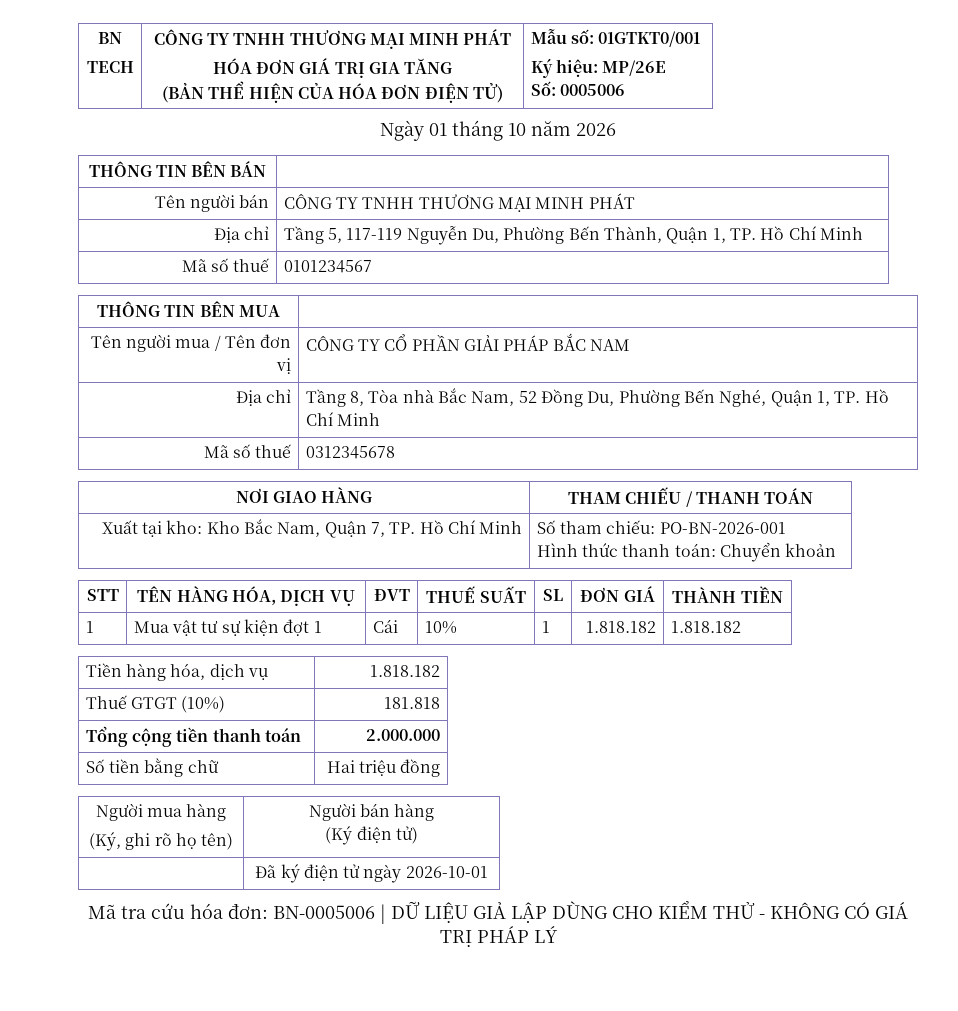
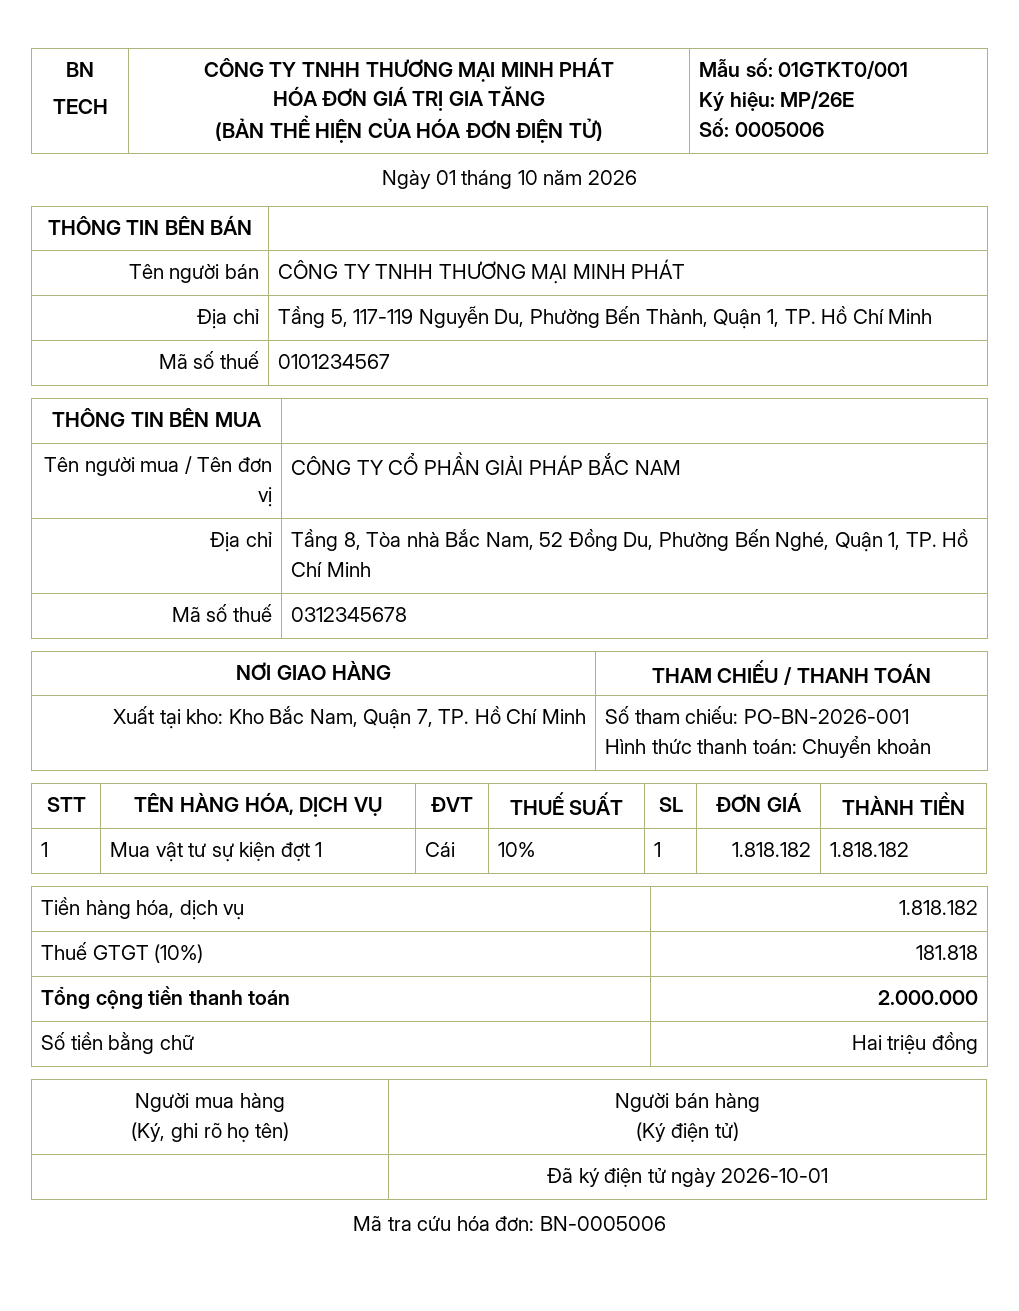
- Mã tra cứu hóa đơn: BN-0005006 | DỮ LIỆU GIẢ LẬP DÙNG CHO KIỂM THỬ - KHÔNG CÓ GIÁ TRỊ PHÁP LÝ
+ Mã tra cứu hóa đơn: BN-0005006

